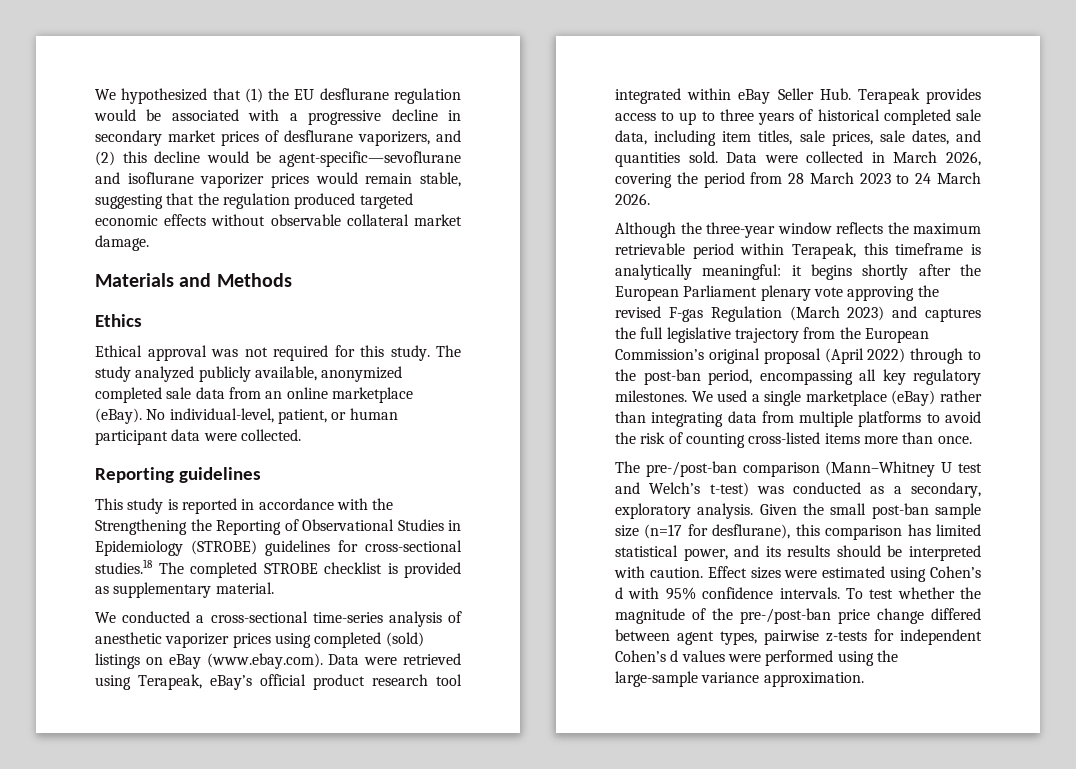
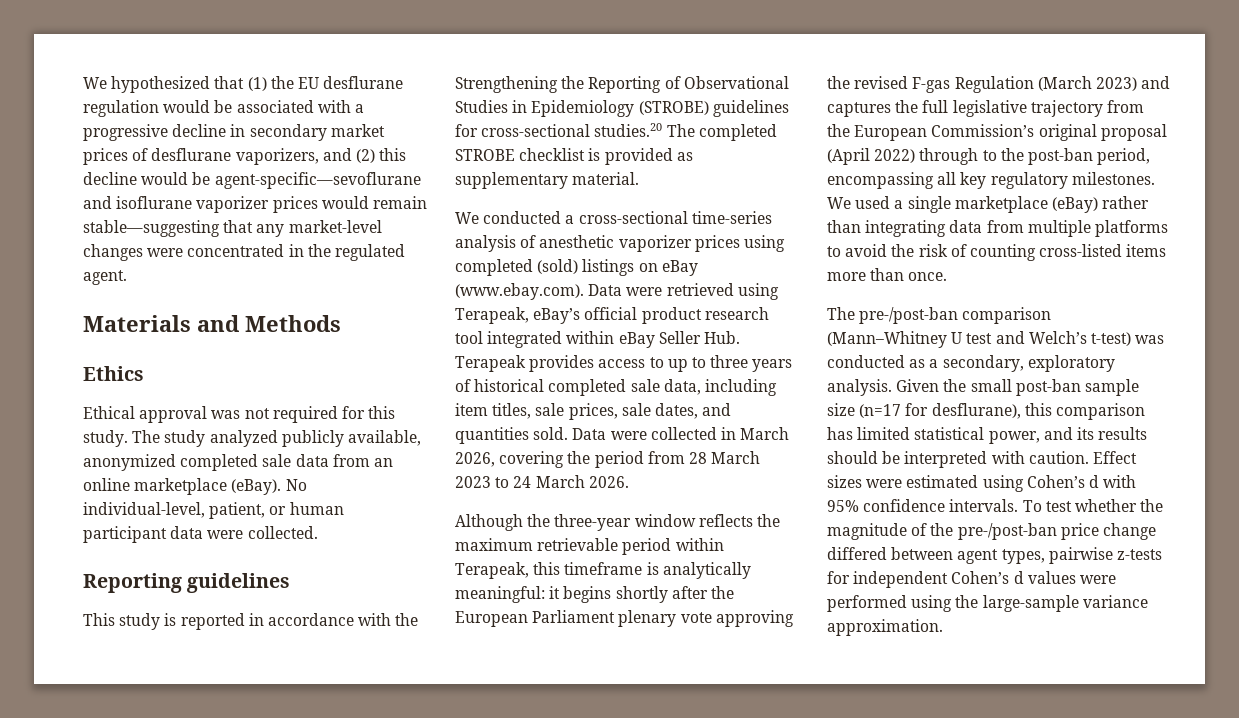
- We hypothesized that (1) the EU desflurane regulation would be associated with a progressive decline in secondary market prices of desflurane vaporizers, and (2) this decline would be agent-specific—sevoflurane and isoflurane vaporizer prices would remain stable, suggesting that the regulation produced targeted economic effects without observable collateral market damage.
+ We hypothesized that (1) the EU desflurane regulation would be associated with a progressive decline in secondary market prices of desflurane vaporizers, and (2) this decline would be agent-specific—sevoflurane and isoflurane vaporizer prices would remain stable—suggesting that any market-level changes were concentrated in the regulated agent.
- This study is reported in accordance with the Strengthening the Reporting of Observational Studies in Epidemiology (STROBE) guidelines for cross-sectional studies.18 The completed STROBE checklist is provided as supplementary material.
+ This study is reported in accordance with the Strengthening the Reporting of Observational Studies in Epidemiology (STROBE) guidelines for cross-sectional studies.20 The completed STROBE checklist is provided as supplementary material.

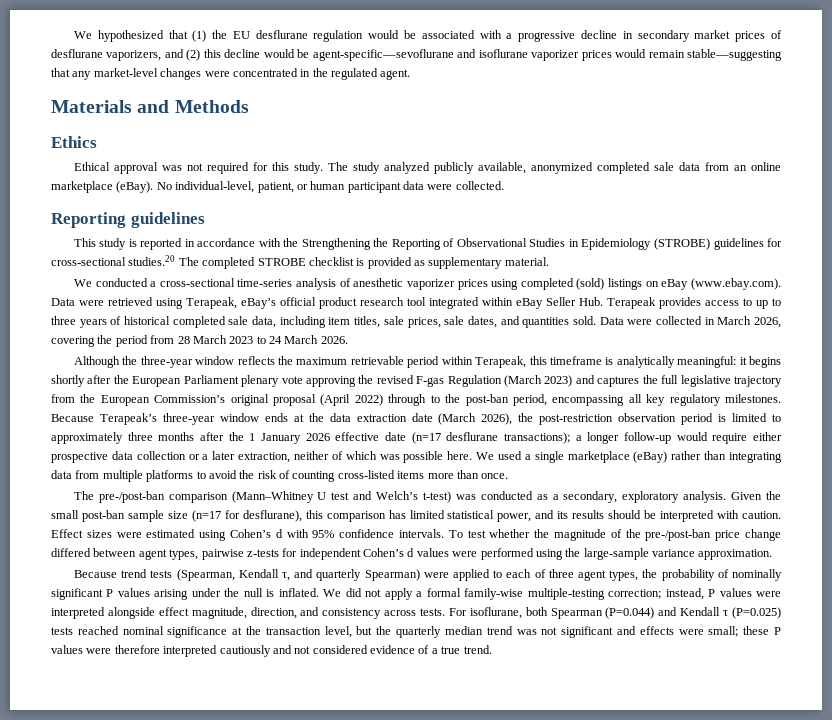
+ Because Terapeak’s three-year window ends at the data extraction date (March 2026), the post-restriction observation period is limited to approximately three months after the 1 January 2026 effective date (n=17 desflurane transactions); a longer follow-up would require either prospective data collection or a later extraction, neither of which was possible here.
+ Because trend tests (Spearman, Kendall τ, and quarterly Spearman) were applied to each of three agent types, the probability of nominally significant P values arising under the null is inflated. We did not apply a formal family-wise multiple-testing correction; instead, P values were interpreted alongside effect magnitude, direction, and consistency across tests. For isoflurane, both Spearman (P=0.044) and Kendall τ (P=0.025) tests reached nominal significance at the transaction level, but the quarterly median trend was not significant and effects were small; these P values were therefore interpreted cautiously and not considered evidence of a true trend.

